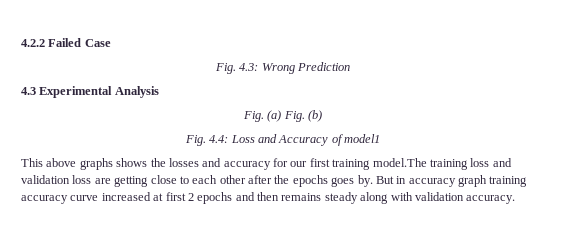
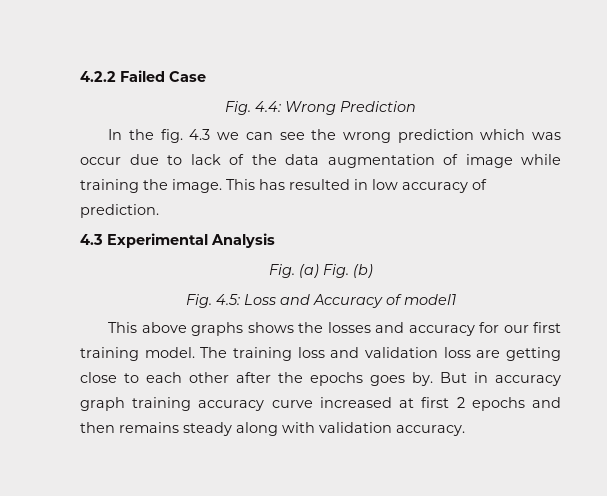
- Fig. 4.3: Wrong Prediction
+ Fig. 4.4: Wrong Prediction
+ In the fig. 4.3 we can see the wrong prediction which was occur due to lack of the data augmentation of image while training the image. This has resulted in low accuracy of prediction.
- Fig. 4.4: Loss and Accuracy of model1
+ Fig. 4.5: Loss and Accuracy of model1
- This above graphs shows the losses and accuracy for our first training model.The training loss and validation loss are getting close to each other after the epochs goes by.
+ This above graphs shows the losses and accuracy for our first training model. The training loss and validation loss are getting close to each other after the epochs goes by.

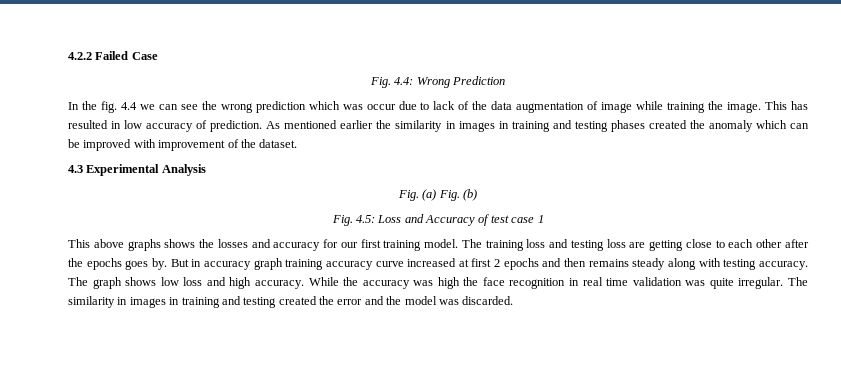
- In the fig. 4.3 we can see the wrong prediction which was occur due to lack of the data augmentation of image while training the image.
+ In the fig. 4.4 we can see the wrong prediction which was occur due to lack of the data augmentation of image while training the image.
+ As mentioned earlier the similarity in images in training and testing phases created the anomaly which can be improved with improvement of the dataset.
- Fig. 4.5: Loss and Accuracy of model1
+ Fig. 4.5: Loss and Accuracy of test case 1
- The training loss and validation loss are getting close to each other after the epochs goes by.
+ The training loss and testing loss are getting close to each other after the epochs goes by.
- But in accuracy graph training accuracy curve increased at first 2 epochs and then remains steady along with validation accuracy.
+ But in accuracy graph training accuracy curve increased at first 2 epochs and then remains steady along with testing accuracy. The graph shows low loss and high accuracy. While the accuracy was high the face recognition in real time validation was quite irregular. The similarity in images in training and testing created the error and the model was discarded.

